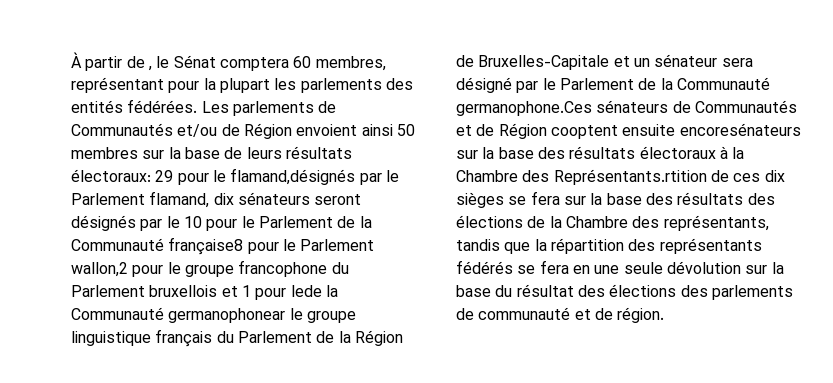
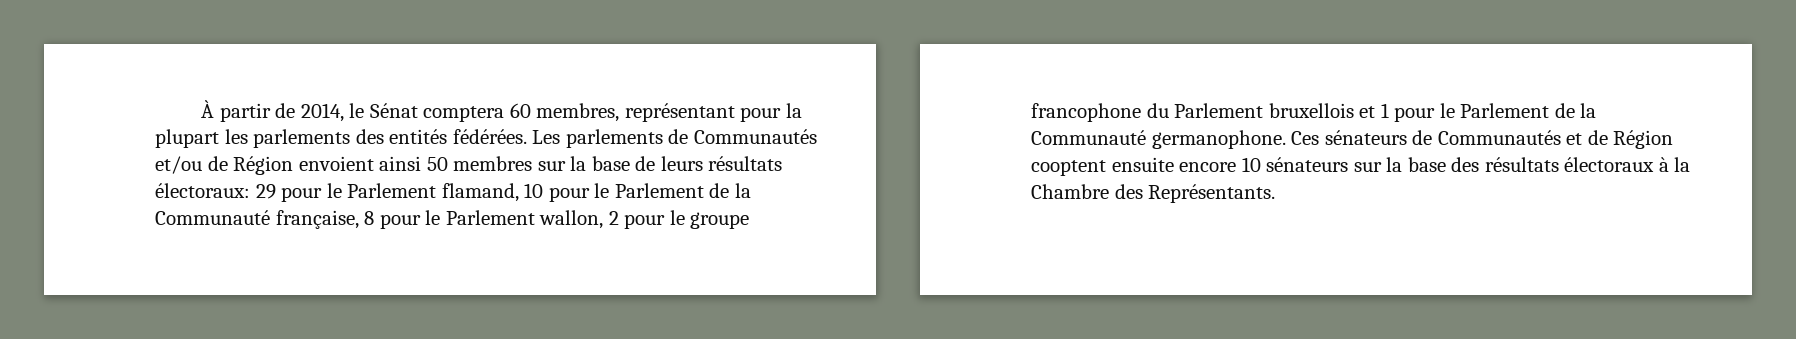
- À partir de , le Sénat comptera 60 membres, représentant pour la plupart les parlements des entités fédérées.
+ À partir de 2014, le Sénat comptera 60 membres, représentant pour la plupart les parlements des entités fédérées.
- Les parlements de Communautés et/ou de Région envoient ainsi 50 membres sur la base de leurs résultats électoraux: 29 pour le flamand,désignés par le Parlement flamand, dix sénateurs seront désignés par le 10 pour le Parlement de la Communauté française8 pour le Parlement wallon,2 pour le groupe francophone du Parlement bruxellois et 1 pour lede la Communauté germanophonear le groupe linguistique français du Parlement de la Région de Bruxelles-Capitale et un sénateur sera désigné par le Parlement de la Communauté germanophone.Ces sénateurs de Communautés et de Région cooptent ensuite encoresénateurs sur la base des résultats électoraux à la Chambre des Représentants.rtition de ces dix sièges se fera sur la base des résultats des élections de la Chambre des représentants, tandis que la répartition des représentants fédérés se fera en une seule dévolution sur la base du résultat des élections des parlements de communauté et de région.
+ Les parlements de Communautés et/ou de Région envoient ainsi 50 membres sur la base de leurs résultats électoraux: 29 pour le Parlement flamand, 10 pour le Parlement de la Communauté française, 8 pour le Parlement wallon, 2 pour le groupe francophone du Parlement bruxellois et 1 pour le Parlement de la Communauté germanophone. Ces sénateurs de Communautés et de Région cooptent ensuite encore 10 sénateurs sur la base des résultats électoraux à la Chambre des Représentants.

